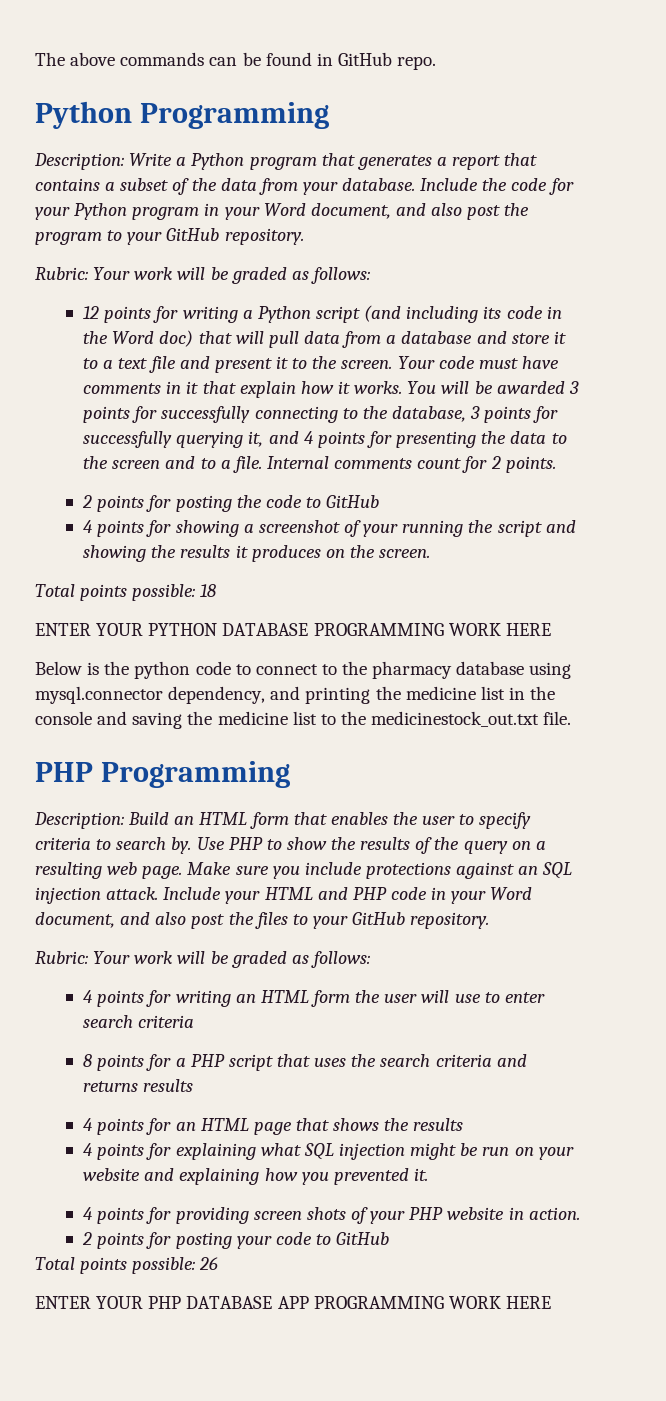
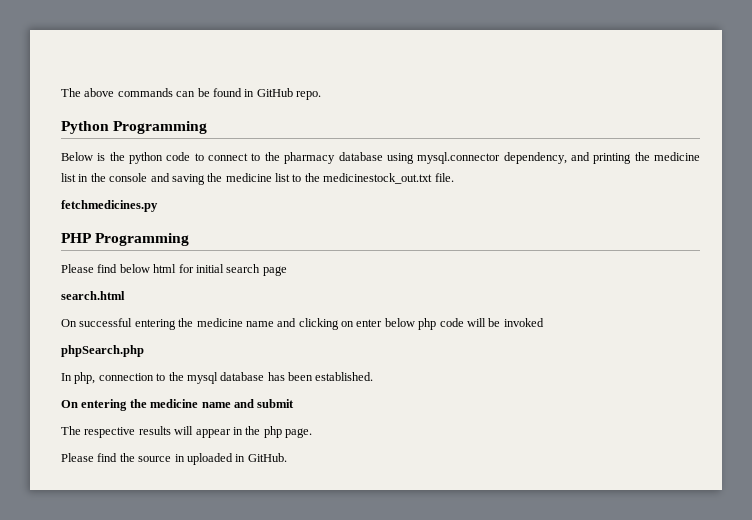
- Description: Write a Python program that generates a report that contains a subset of the data from your database. Include the code for your Python program in your Word document, and also post the program to your GitHub repository.
- Rubric: Your work will be graded as follows:
- 12 points for writing a Python script (and including its code in the Word doc) that will pull data from a database and store it to a text file and present it to the screen. Your code must have comments in it that explain how it works. You will be awarded 3 points for successfully connecting to the database, 3 points for successfully querying it, and 4 points for presenting the data to the screen and to a file. Internal comments count for 2 points.
- 2 points for posting the code to GitHub
- 4 points for showing a screenshot of your running the script and showing the results it produces on the screen.
- Total points possible: 18
- ENTER YOUR PYTHON DATABASE PROGRAMMING WORK HERE
+ fetchmedicines.py
- Description: Build an HTML form that enables the user to specify criteria to search by. Use PHP to show the results of the query on a resulting web page. Make sure you include protections against an SQL injection attack. Include your HTML and PHP code in your Word document, and also post the files to your GitHub repository.
- Rubric: Your work will be graded as follows:
- 4 points for writing an HTML form the user will use to enter search criteria
- 8 points for a PHP script that uses the search criteria and returns results
- 4 points for an HTML page that shows the results
- 4 points for explaining what SQL injection might be run on your website and explaining how you prevented it.
- 4 points for providing screen shots of your PHP website in action.
- 2 points for posting your code to GitHub
- Total points possible: 26
- ENTER YOUR PHP DATABASE APP PROGRAMMING WORK HERE
+ Please find below html for initial search page
+ search.html
+ On successful entering the medicine name and clicking on enter below php code will be invoked
+ phpSearch.php
+ In php, connection to the mysql database has been established.
+ On entering the medicine name and submit
+ The respective results will appear in the php page.
+ Please find the source in uploaded in GitHub.

